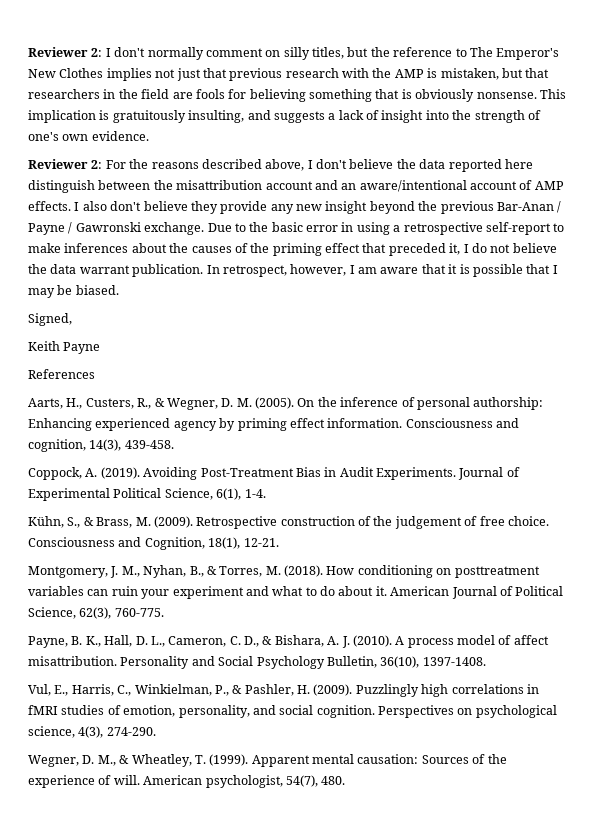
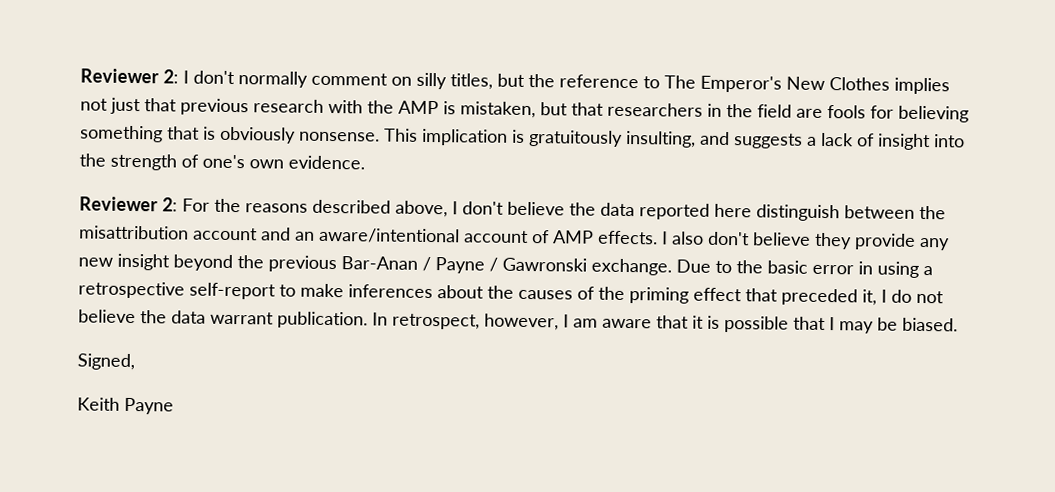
- References
- Aarts, H., Custers, R., & Wegner, D. M. (2005). On the inference of personal authorship: Enhancing experienced agency by priming effect information. Consciousness and cognition, 14(3), 439-458.
- Coppock, A. (2019). Avoiding Post-Treatment Bias in Audit Experiments. Journal of Experimental Political Science, 6(1), 1-4.
- Kühn, S., & Brass, M. (2009). Retrospective construction of the judgement of free choice. Consciousness and Cognition, 18(1), 12-21.
- Montgomery, J. M., Nyhan, B., & Torres, M. (2018). How conditioning on posttreatment variables can ruin your experiment and what to do about it. American Journal of Political Science, 62(3), 760-775.
- Payne, B. K., Hall, D. L., Cameron, C. D., & Bishara, A. J. (2010). A process model of affect misattribution. Personality and Social Psychology Bulletin, 36(10), 1397-1408.
- Vul, E., Harris, C., Winkielman, P., & Pashler, H. (2009). Puzzlingly high correlations in fMRI studies of emotion, personality, and social cognition. Perspectives on psychological science, 4(3), 274-290.
- Wegner, D. M., & Wheatley, T. (1999). Apparent mental causation: Sources of the experience of will. American psychologist, 54(7), 480.

